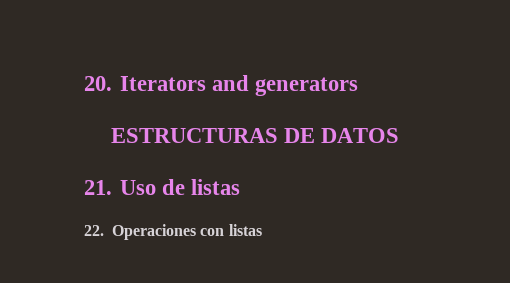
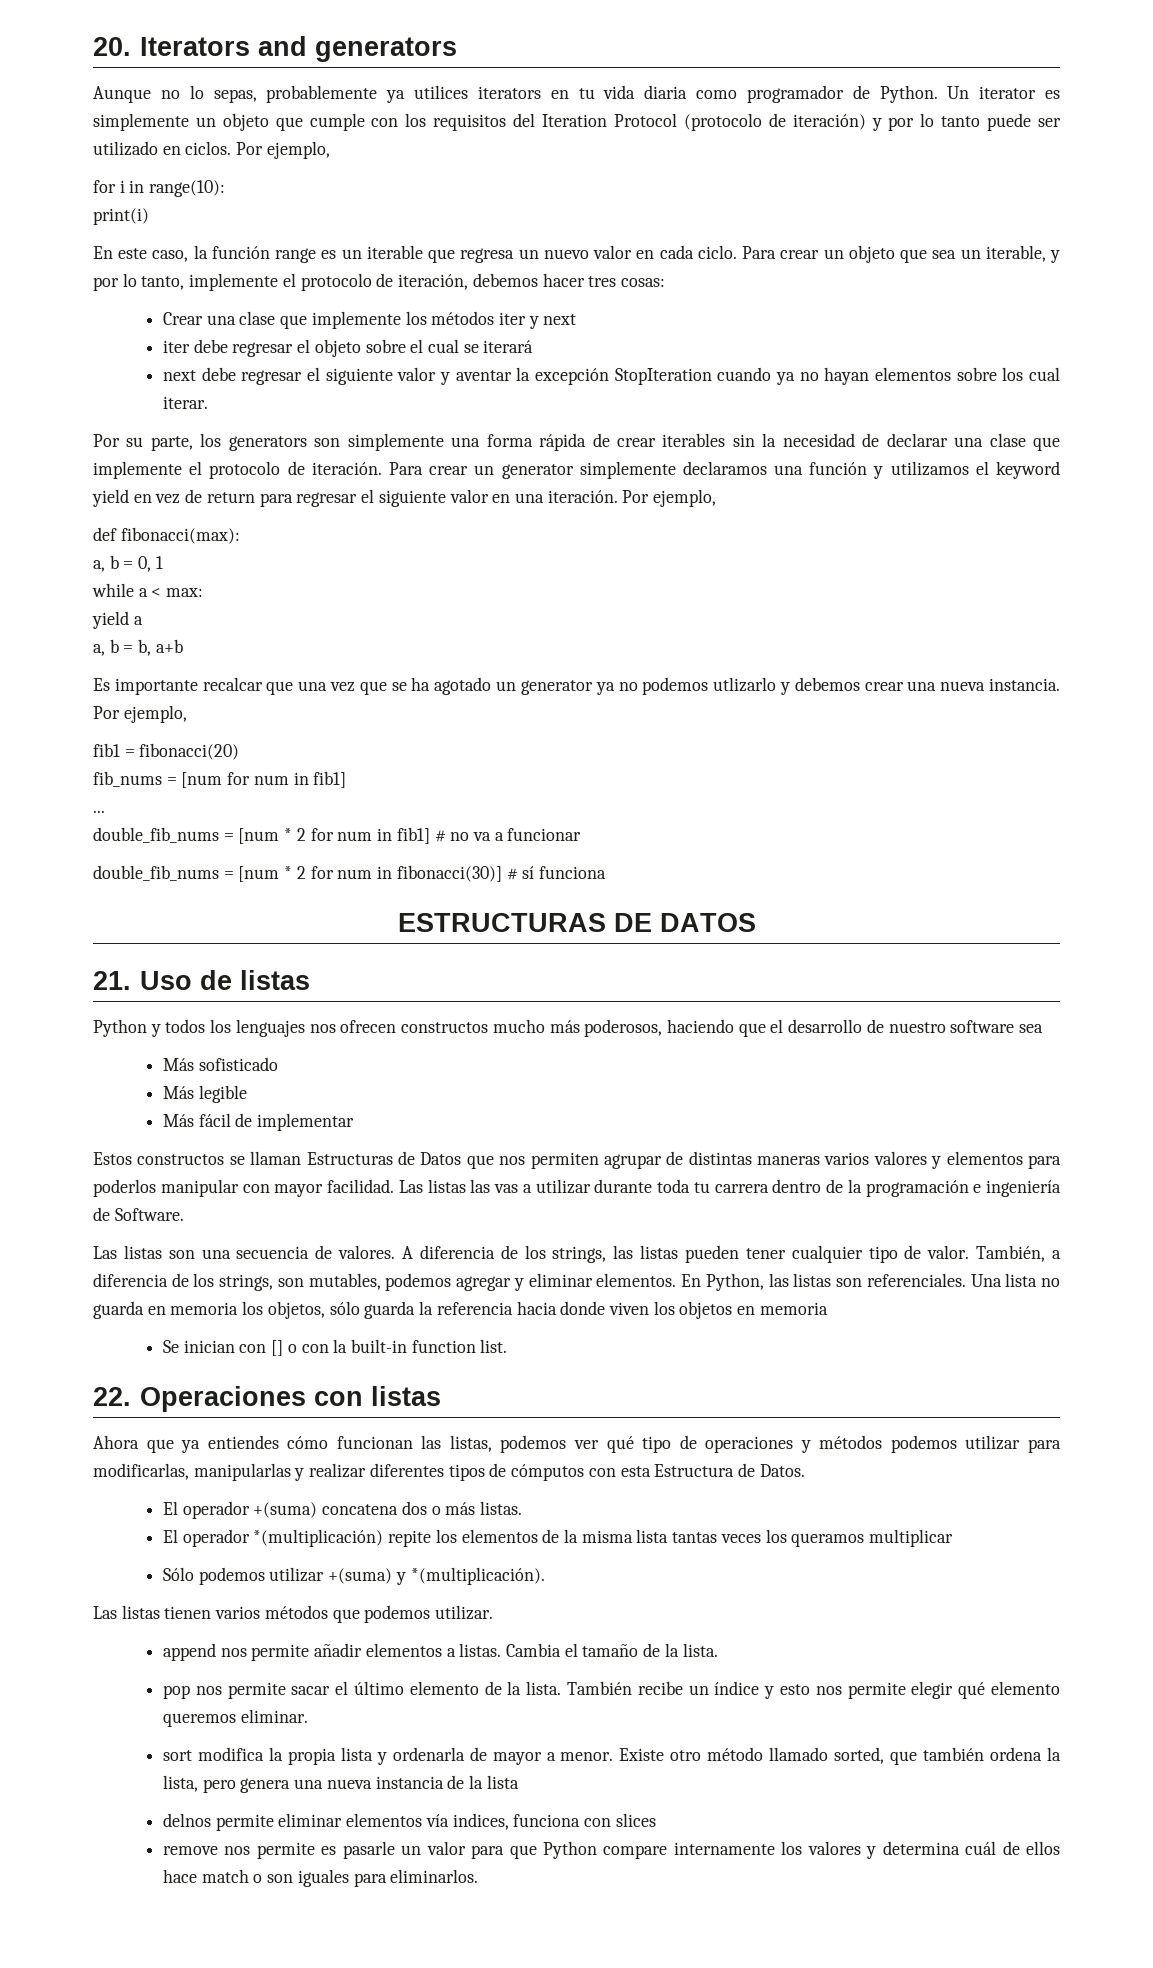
+ Aunque no lo sepas, probablemente ya utilices iterators en tu vida diaria como programador de Python. Un iterator es simplemente un objeto que cumple con los requisitos del Iteration Protocol (protocolo de iteración) y por lo tanto puede ser utilizado en ciclos. Por ejemplo,
+ for i in range(10):
+ print(i)
+ En este caso, la función range es un iterable que regresa un nuevo valor en cada ciclo. Para crear un objeto que sea un iterable, y por lo tanto, implemente el protocolo de iteración, debemos hacer tres cosas:
+ Crear una clase que implemente los métodos iter y next
+ iter debe regresar el objeto sobre el cual se iterará
+ next debe regresar el siguiente valor y aventar la excepción StopIteration cuando ya no hayan elementos sobre los cual iterar.
+ Por su parte, los generators son simplemente una forma rápida de crear iterables sin la necesidad de declarar una clase que implemente el protocolo de iteración. Para crear un generator simplemente declaramos una función y utilizamos el keyword yield en vez de return para regresar el siguiente valor en una iteración. Por ejemplo,
+ def fibonacci(max):
+ a, b = 0, 1
+ while a < max:
+ yield a
+ a, b = b, a+b
+ Es importante recalcar que una vez que se ha agotado un generator ya no podemos utlizarlo y debemos crear una nueva instancia. Por ejemplo,
+ fib1 = fibonacci(20)
+ fib_nums = [num for num in fib1]
+ ...
+ double_fib_nums = [num * 2 for num in fib1] # no va a funcionar
+ double_fib_nums = [num * 2 for num in fibonacci(30)] # sí funciona
+ Python y todos los lenguajes nos ofrecen constructos mucho más poderosos, haciendo que el desarrollo de nuestro software sea
+ Más sofisticado
+ Más legible
+ Más fácil de implementar
+ Estos constructos se llaman Estructuras de Datos que nos permiten agrupar de distintas maneras varios valores y elementos para poderlos manipular con mayor facilidad. Las listas las vas a utilizar durante toda tu carrera dentro de la programación e ingeniería de Software.
+ Las listas son una secuencia de valores. A diferencia de los strings, las listas pueden tener cualquier tipo de valor. También, a diferencia de los strings, son mutables, podemos agregar y eliminar elementos. En Python, las listas son referenciales. Una lista no guarda en memoria los objetos, sólo guarda la referencia hacia donde viven los objetos en memoria
+ Se inician con [] o con la built-in function list.
  22. Operaciones con listas
+ Ahora que ya entiendes cómo funcionan las listas, podemos ver qué tipo de operaciones y métodos podemos utilizar para modificarlas, manipularlas y realizar diferentes tipos de cómputos con esta Estructura de Datos.
+ El operador +(suma) concatena dos o más listas.
+ El operador *(multiplicación) repite los elementos de la misma lista tantas veces los queramos multiplicar
+ Sólo podemos utilizar +(suma) y *(multiplicación).
+ Las listas tienen varios métodos que podemos utilizar.
+ append nos permite añadir elementos a listas. Cambia el tamaño de la lista.
+ pop nos permite sacar el último elemento de la lista. También recibe un índice y esto nos permite elegir qué elemento queremos eliminar.
+ sort modifica la propia lista y ordenarla de mayor a menor. Existe otro método llamado sorted, que también ordena la lista, pero genera una nueva instancia de la lista
+ delnos permite eliminar elementos vía indices, funciona con slices
+ remove nos permite es pasarle un valor para que Python compare internamente los valores y determina cuál de ellos hace match o son iguales para eliminarlos.

